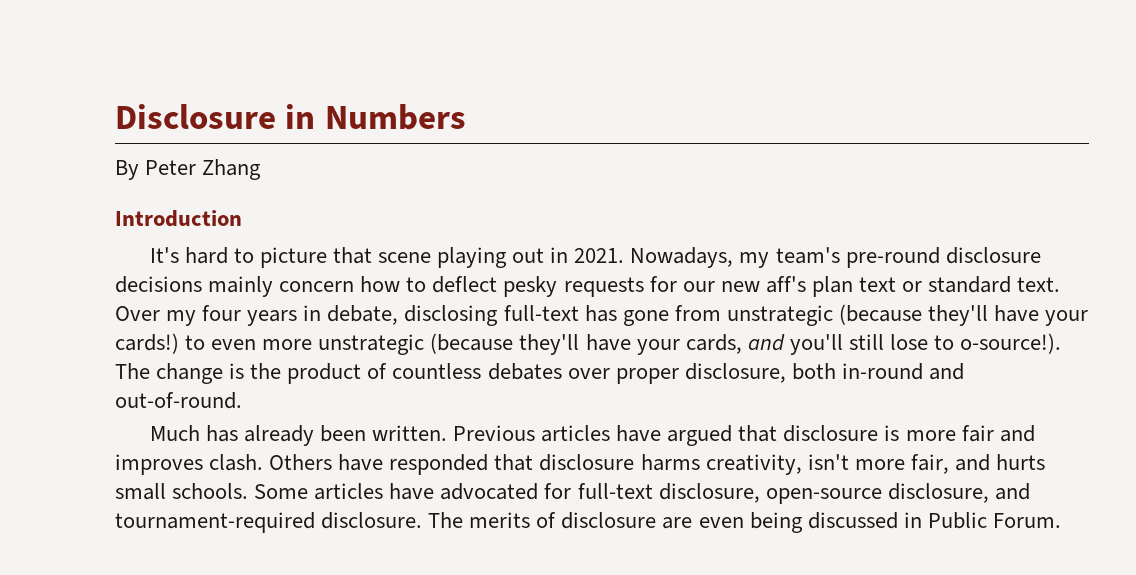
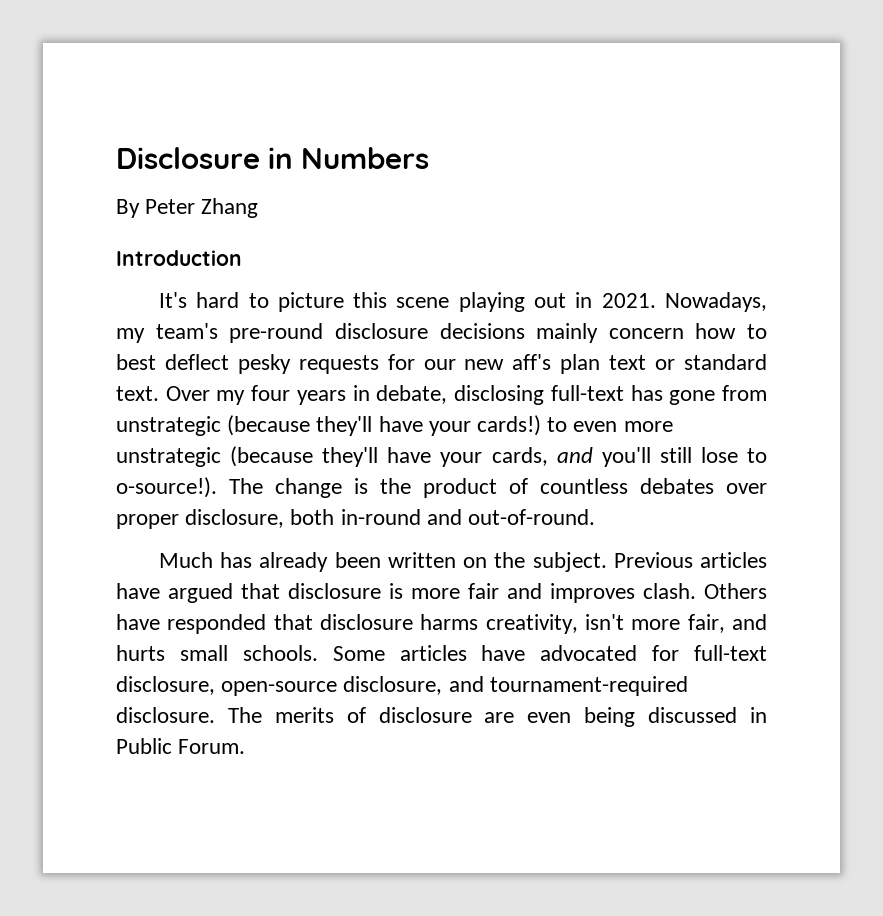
- It's hard to picture that scene playing out in 2021.
+ It's hard to picture this scene playing out in 2021.
- Nowadays, my team's pre-round disclosure decisions mainly concern how to deflect pesky requests for our new aff's plan text or standard text.
+ Nowadays, my team's pre-round disclosure decisions mainly concern how to best deflect pesky requests for our new aff's plan text or standard text.
- Much has already been written.
+ Much has already been written on the subject.

